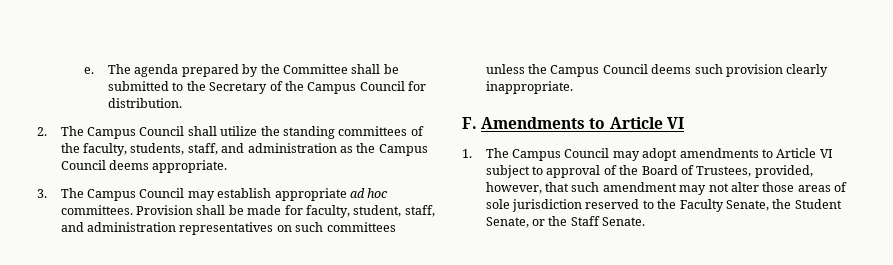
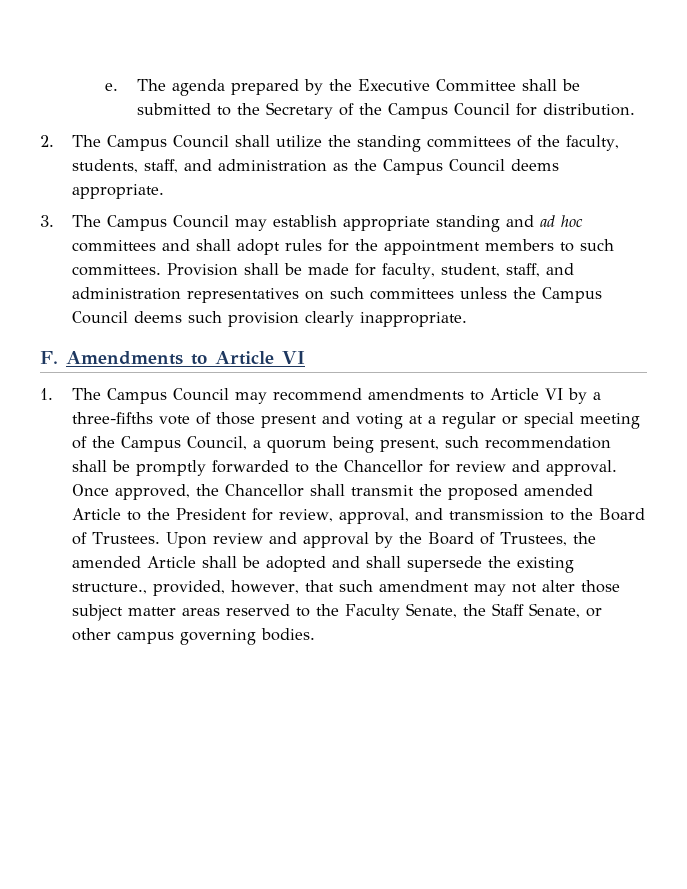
- The agenda prepared by the Committee shall be submitted to the Secretary of the Campus Council for distribution.
+ The agenda prepared by the Executive Committee shall be submitted to the Secretary of the Campus Council for distribution.
- 3. The Campus Council may establish appropriate ad hoc committees.
+ 3. The Campus Council may establish appropriate standing and ad hoc committees and shall adopt rules for the appointment members to such committees.
- 1. The Campus Council may adopt amendments to Article VI subject to approval of the Board of Trustees, provided, however, that such amendment may not alter those areas of sole jurisdiction reserved to the Faculty Senate, the Student Senate, or the Staff Senate.
+ 1. The Campus Council may recommend amendments to Article VI by a three-fifths vote of those present and voting at a regular or special meeting of the Campus Council, a quorum being present, such recommendation shall be promptly forwarded to the Chancellor for review and approval. Once approved, the Chancellor shall transmit the proposed amended Article to the President for review, approval, and transmission to the Board of Trustees. Upon review and approval by the Board of Trustees, the amended Article shall be adopted and shall supersede the existing structure., provided, however, that such amendment may not alter those subject matter areas reserved to the Faculty Senate, the Staff Senate, or other campus governing bodies.

